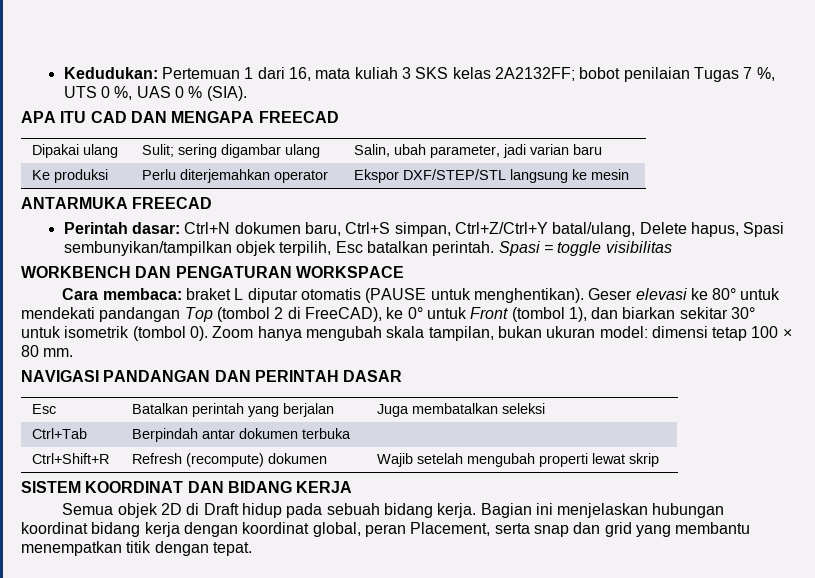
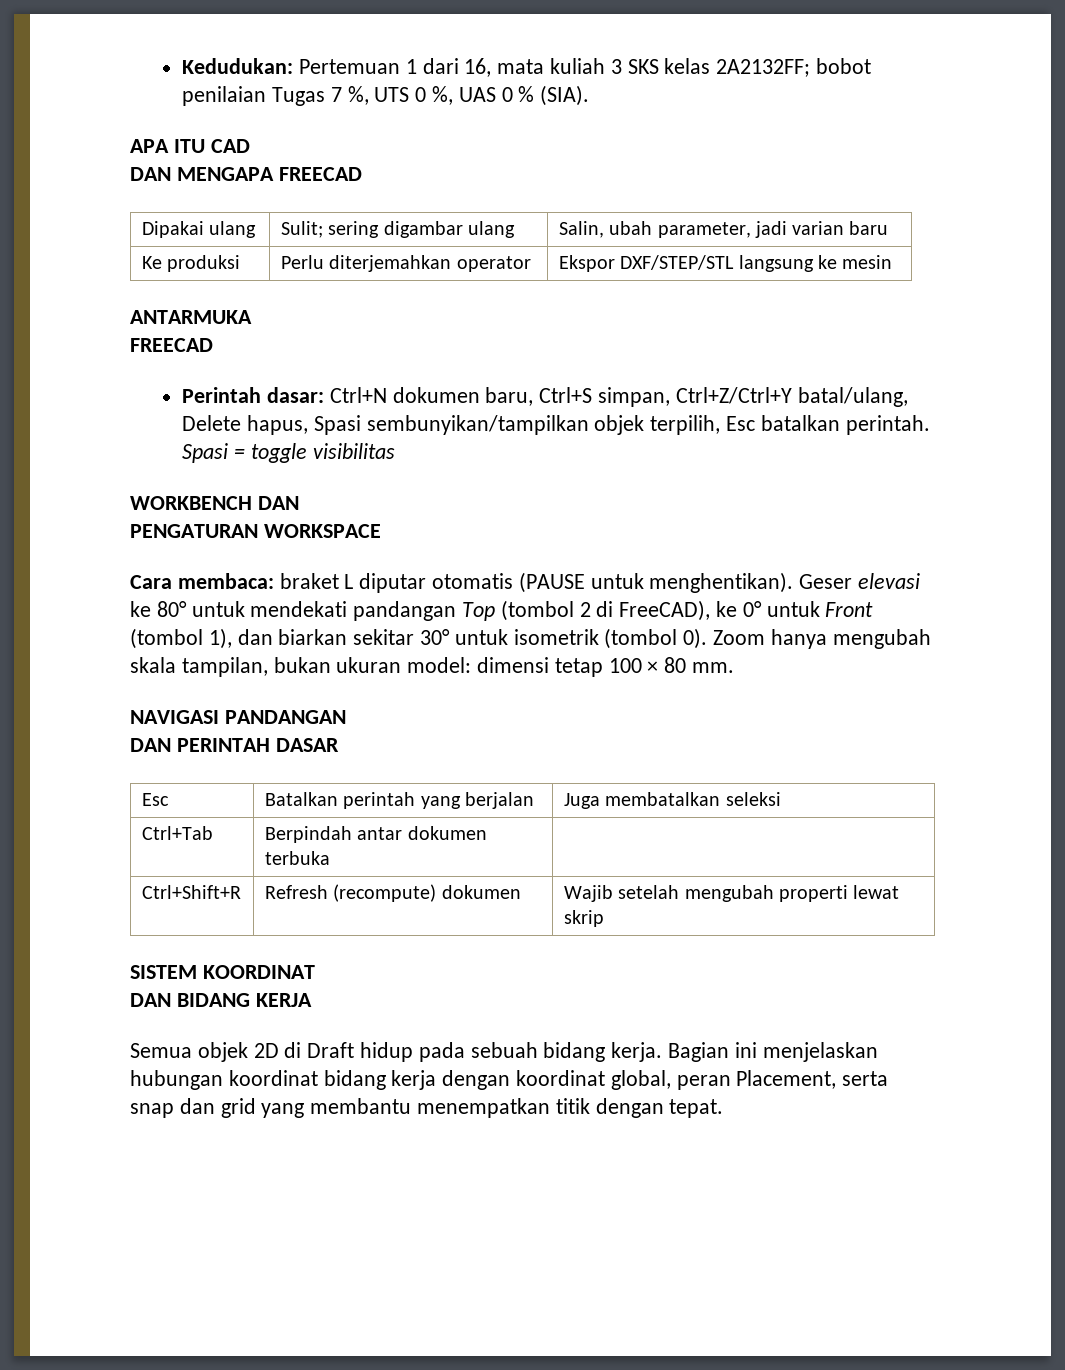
- APA ITU CAD DAN MENGAPA FREECAD
+ APA ITU CAD
+ DAN MENGAPA FREECAD
- ANTARMUKA FREECAD
+ ANTARMUKA
+ FREECAD
- WORKBENCH DAN PENGATURAN WORKSPACE
+ WORKBENCH DAN
+ PENGATURAN WORKSPACE
- NAVIGASI PANDANGAN DAN PERINTAH DASAR
+ NAVIGASI PANDANGAN
+ DAN PERINTAH DASAR
- SISTEM KOORDINAT DAN BIDANG KERJA
+ SISTEM KOORDINAT
+ DAN BIDANG KERJA

